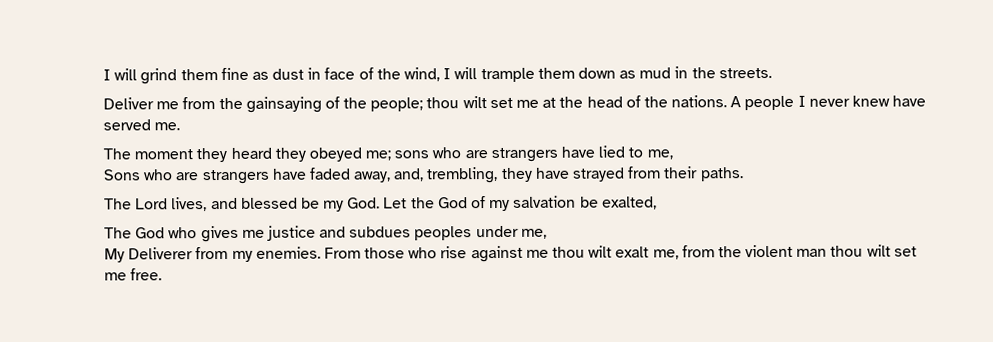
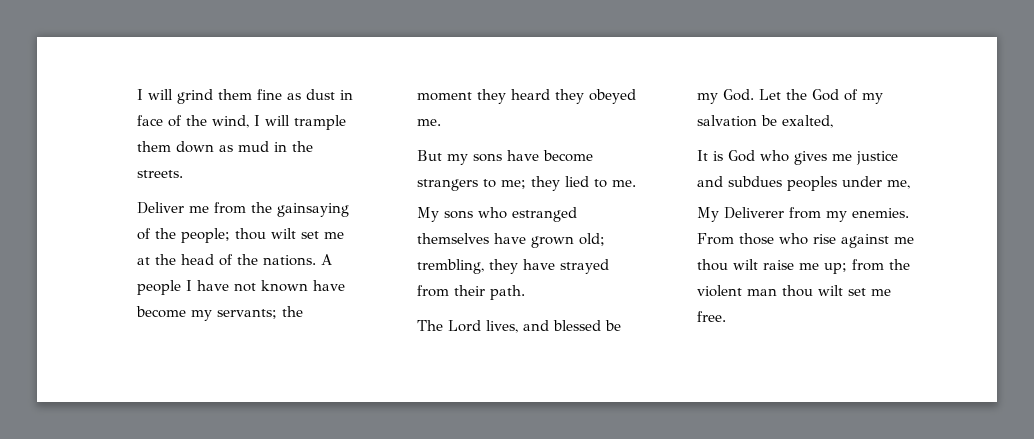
- A people I never knew have served me.
- The moment they heard they obeyed me; sons who are strangers have lied to me,
- Sons who are strangers have faded away, and, trembling, they have strayed from their paths.
+ A people I have not known have become my servants; the moment they heard they obeyed me.
+ But my sons have become strangers to me; they lied to me.
+ My sons who estranged themselves have grown old; trembling, they have strayed from their path.
- The God who gives me justice and subdues peoples under me,
+ It is God who gives me justice and subdues peoples under me,
- From those who rise against me thou wilt exalt me, from the violent man thou wilt set me free.
+ From those who rise against me thou wilt raise me up; from the violent man thou wilt set me free.

